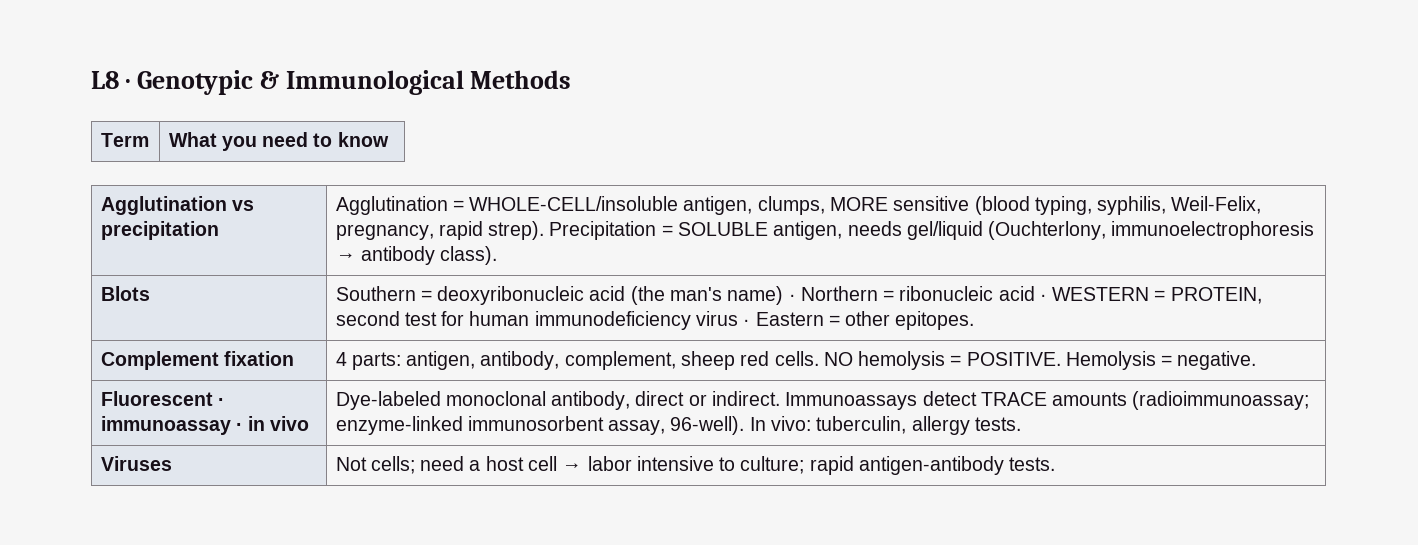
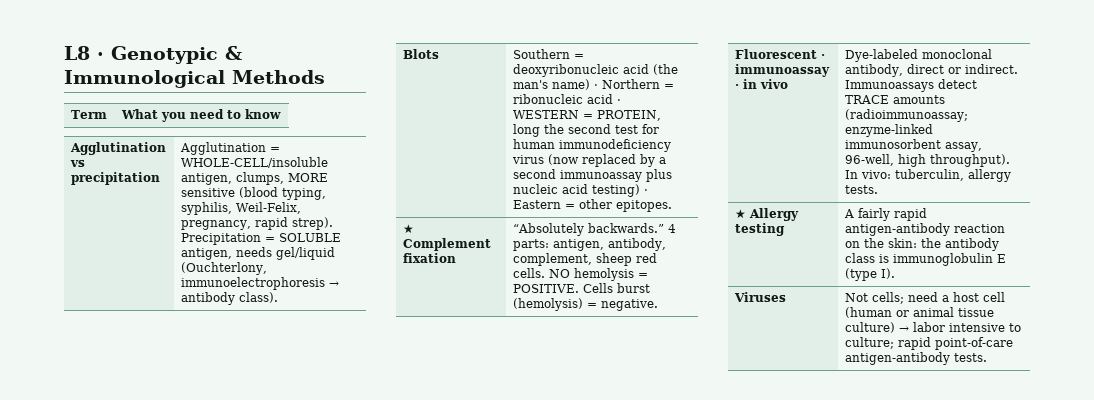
- Blots | Southern = deoxyribonucleic acid (the man's name) · Northern = ribonucleic acid · WESTERN = PROTEIN, second test for human immunodeficiency virus · Eastern = other epitopes.
+ Blots | Southern = deoxyribonucleic acid (the man's name) · Northern = ribonucleic acid · WESTERN = PROTEIN, long the second test for human immunodeficiency virus (now replaced by a second immunoassay plus nucleic acid testing) · Eastern = other epitopes.
- Complement fixation | 4 parts: antigen, antibody, complement, sheep red cells. NO hemolysis = POSITIVE. Hemolysis = negative.
+ ★ Complement fixation | “Absolutely backwards.” 4 parts: antigen, antibody, complement, sheep red cells. NO hemolysis = POSITIVE. Cells burst (hemolysis) = negative.
- Fluorescent · immunoassay · in vivo | Dye-labeled monoclonal antibody, direct or indirect. Immunoassays detect TRACE amounts (radioimmunoassay; enzyme-linked immunosorbent assay, 96-well). In vivo: tuberculin, allergy tests.
+ Fluorescent · immunoassay · in vivo | Dye-labeled monoclonal antibody, direct or indirect. Immunoassays detect TRACE amounts (radioimmunoassay; enzyme-linked immunosorbent assay, 96-well, high throughput). In vivo: tuberculin, allergy tests.
+ ★ Allergy testing | A fairly rapid antigen-antibody reaction on the skin: the antibody class is immunoglobulin E (type I).
- Viruses | Not cells; need a host cell → labor intensive to culture; rapid antigen-antibody tests.
+ Viruses | Not cells; need a host cell (human or animal tissue culture) → labor intensive to culture; rapid point-of-care antigen-antibody tests.

